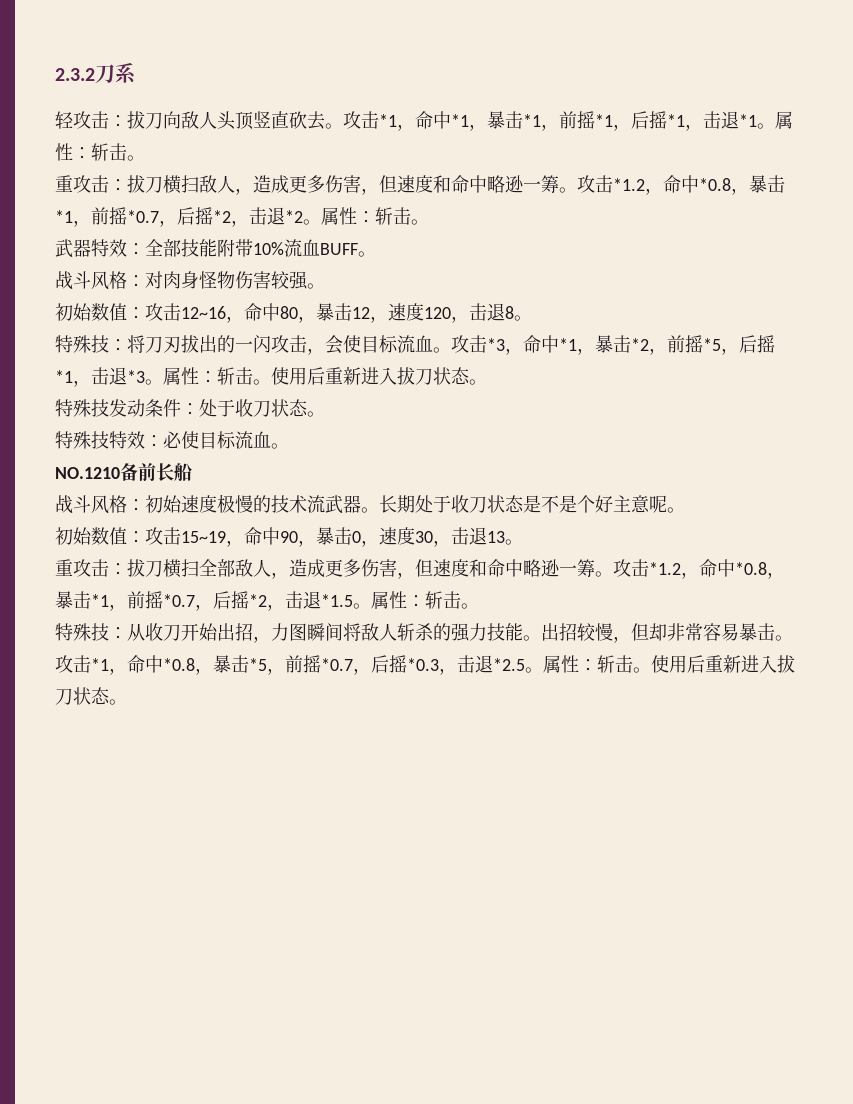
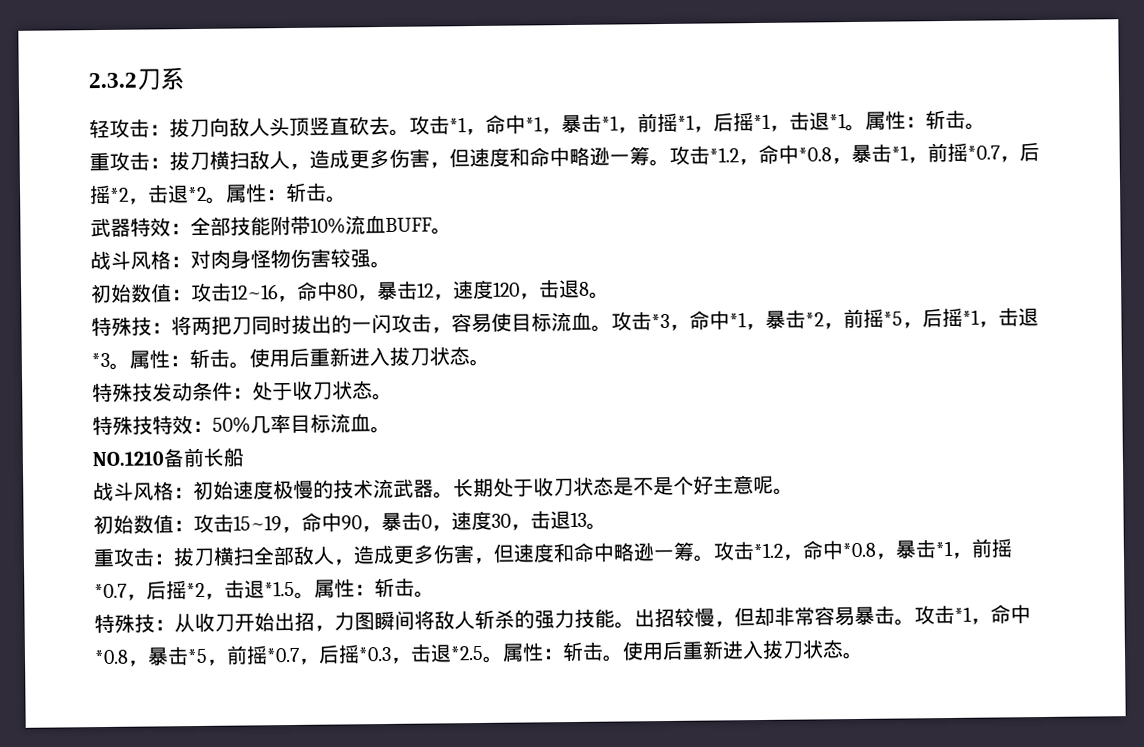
- 特殊技：将刀刃拔出的一闪攻击，会使目标流血。
+ 特殊技：将两把刀同时拔出的一闪攻击，容易使目标流血。
- 特殊技特效：必使目标流血。
+ 特殊技特效：50%几率目标流血。

